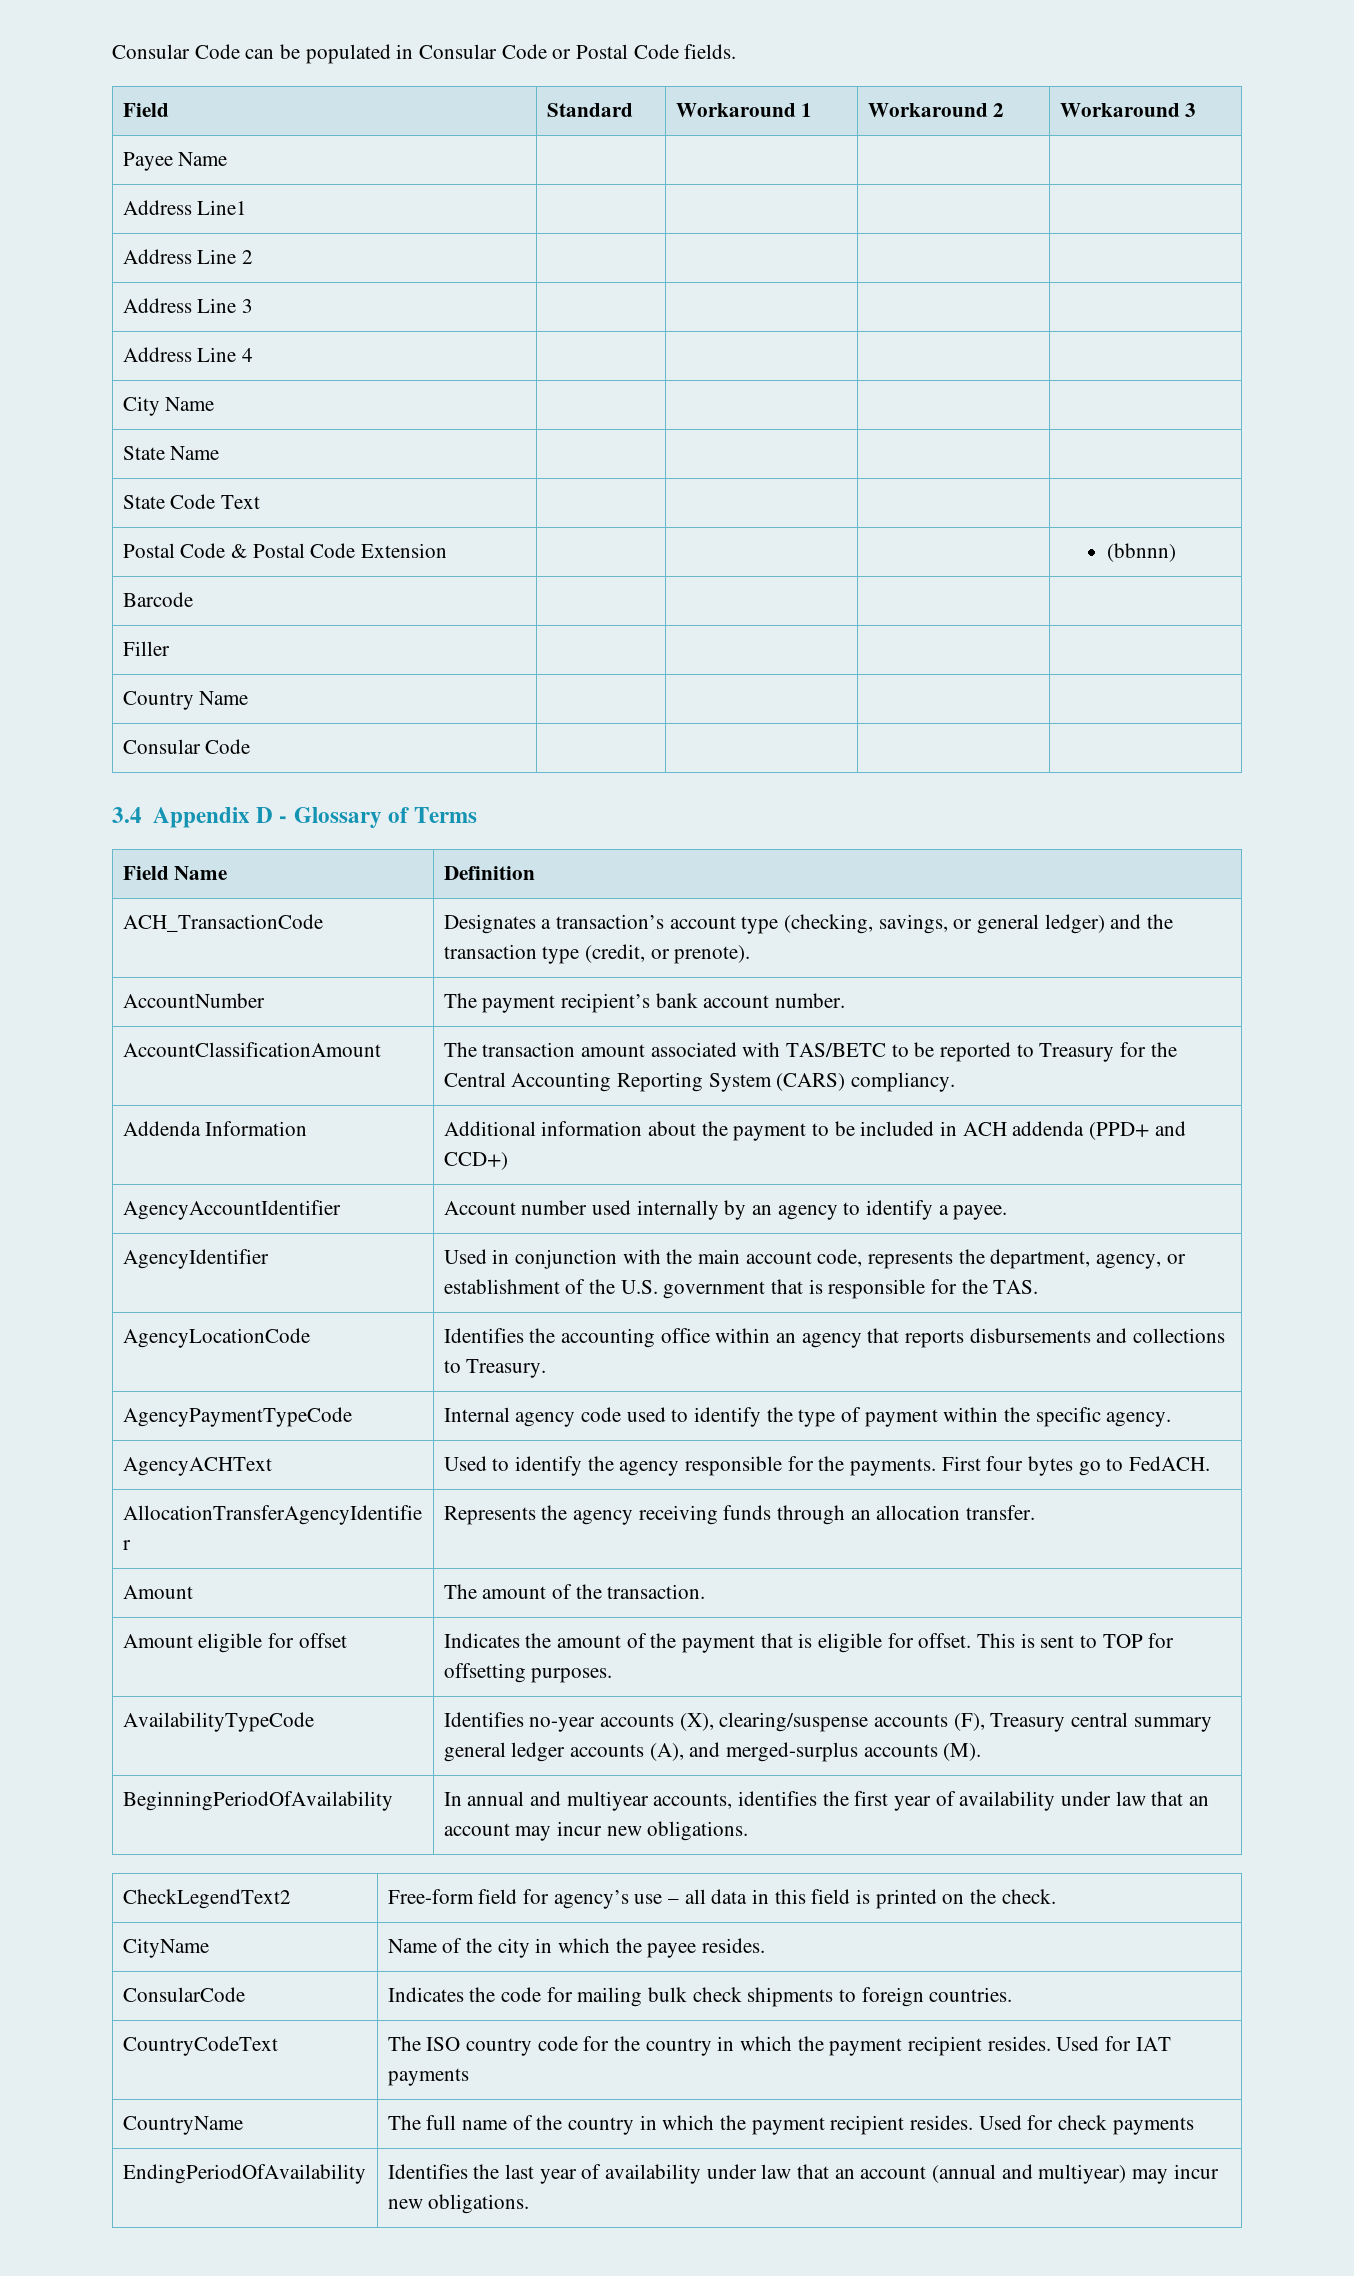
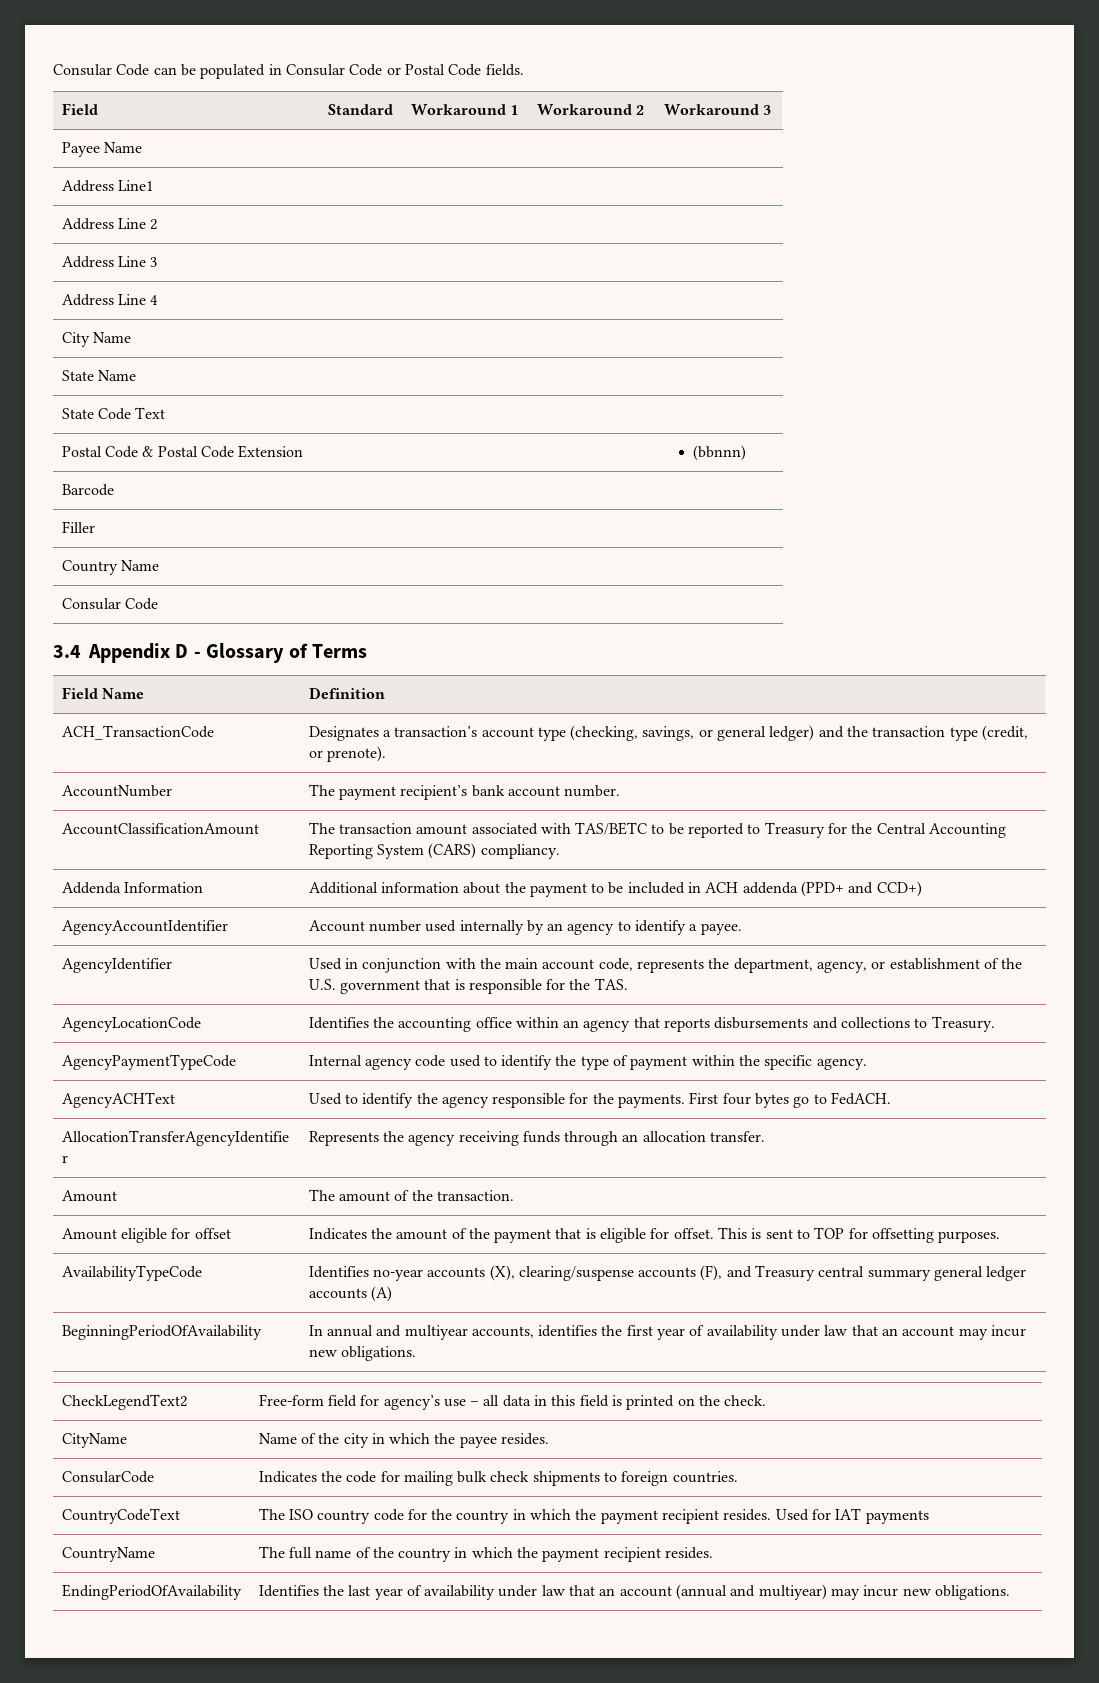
- AvailabilityTypeCode | Identifies no-year accounts (X), clearing/suspense accounts (F), Treasury central summary general ledger accounts (A), and merged-surplus accounts (M).
+ AvailabilityTypeCode | Identifies no-year accounts (X), clearing/suspense accounts (F), and Treasury central summary general ledger accounts (A)
- CountryName | The full name of the country in which the payment recipient resides. Used for check payments
+ CountryName | The full name of the country in which the payment recipient resides.

